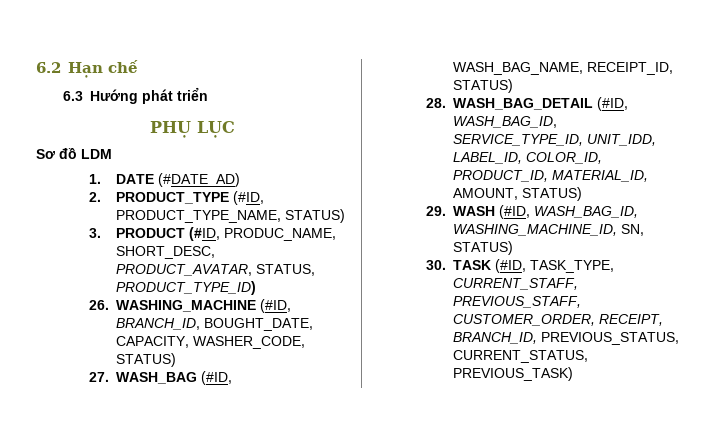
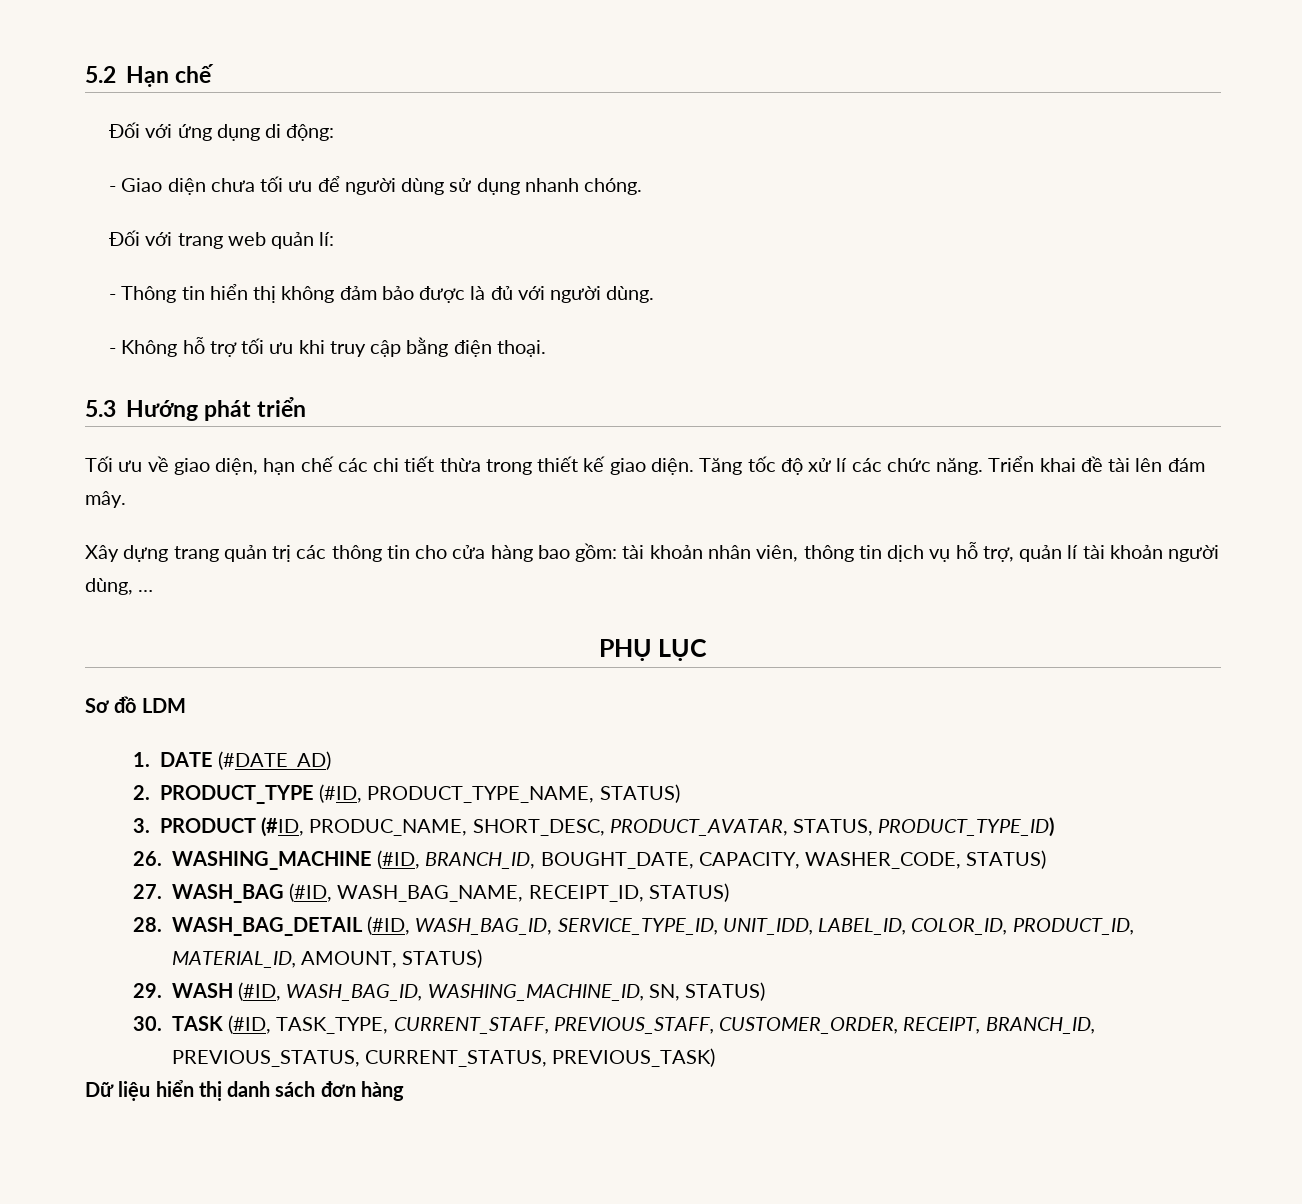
- 6.2 Hạn chế
+ 5.2 Hạn chế
- 6.3 Hướng phát triển
+ Đối với ứng dụng di động:
+ - Giao diện chưa tối ưu để người dùng sử dụng nhanh chóng.
+ Đối với trang web quản lí:
+ - Thông tin hiển thị không đảm bảo được là đủ với người dùng.
+ - Không hỗ trợ tối ưu khi truy cập bằng điện thoại.
+ 5.3 Hướng phát triển
+ Tối ưu về giao diện, hạn chế các chi tiết thừa trong thiết kế giao diện. Tăng tốc độ xử lí các chức năng. Triển khai đề tài lên đám mây.
+ Xây dựng trang quản trị các thông tin cho cửa hàng bao gồm: tài khoản nhân viên, thông tin dịch vụ hỗ trợ, quản lí tài khoản người dùng, …
+ Dữ liệu hiển thị danh sách đơn hàng

